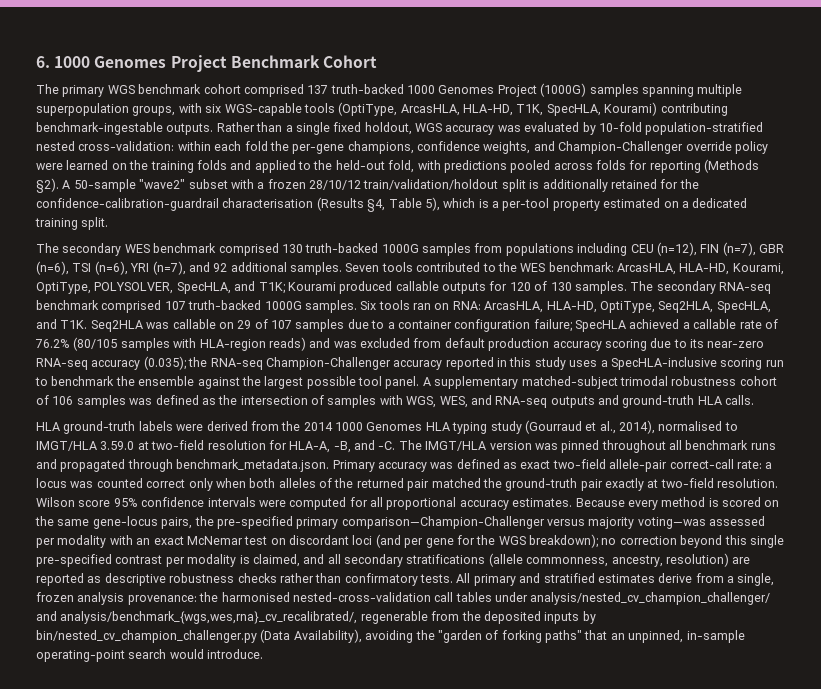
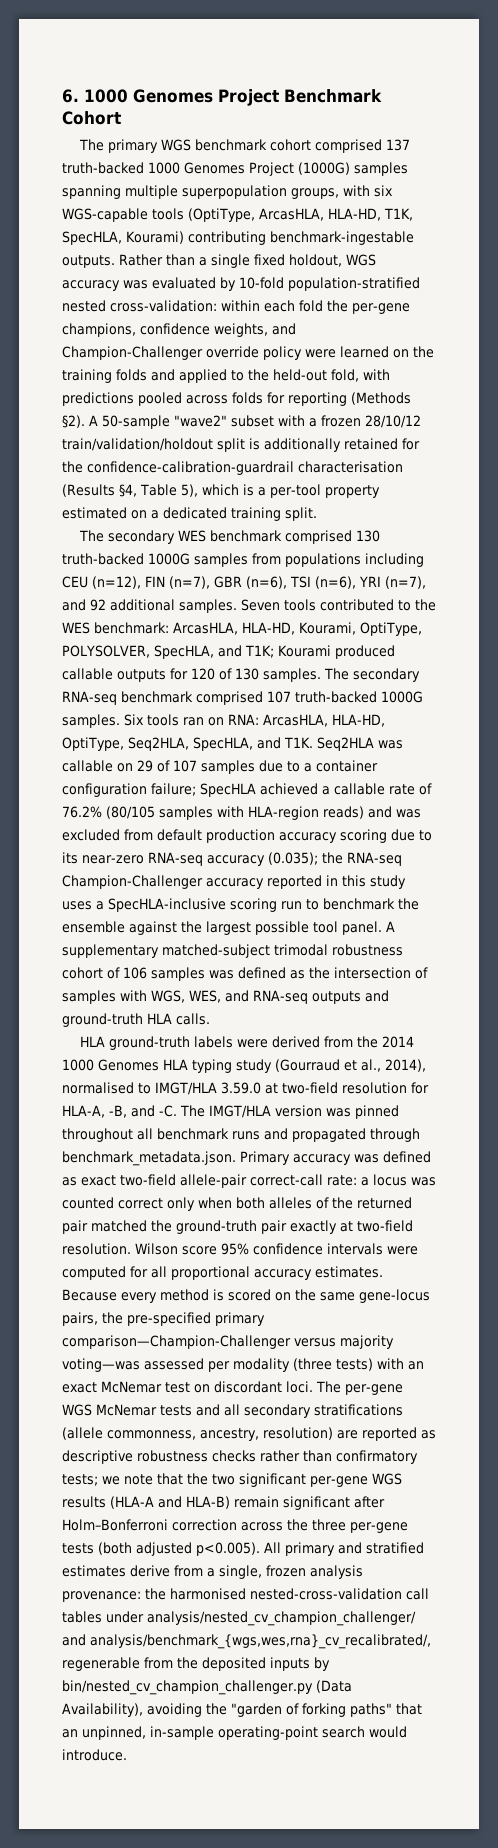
- Because every method is scored on the same gene-locus pairs, the pre-specified primary comparison—Champion-Challenger versus majority voting—was assessed per modality with an exact McNemar test on discordant loci (and per gene for the WGS breakdown); no correction beyond this single pre-specified contrast per modality is claimed, and all secondary stratifications (allele commonness, ancestry, resolution) are reported as descriptive robustness checks rather than confirmatory tests. All primary and stratified estimates derive from a single, frozen analysis provenance:
+ Because every method is scored on the same gene-locus pairs, the pre-specified primary comparison—Champion-Challenger versus majority voting—was assessed per modality (three tests) with an exact McNemar test on discordant loci. The per-gene WGS McNemar tests and all secondary stratifications (allele commonness, ancestry, resolution) are reported as descriptive robustness checks rather than confirmatory tests; we note that the two significant per-gene WGS results (HLA-A and HLA-B) remain significant after Holm–Bonferroni correction across the three per-gene tests (both adjusted p<0.005). All primary and stratified estimates derive from a single, frozen analysis provenance:

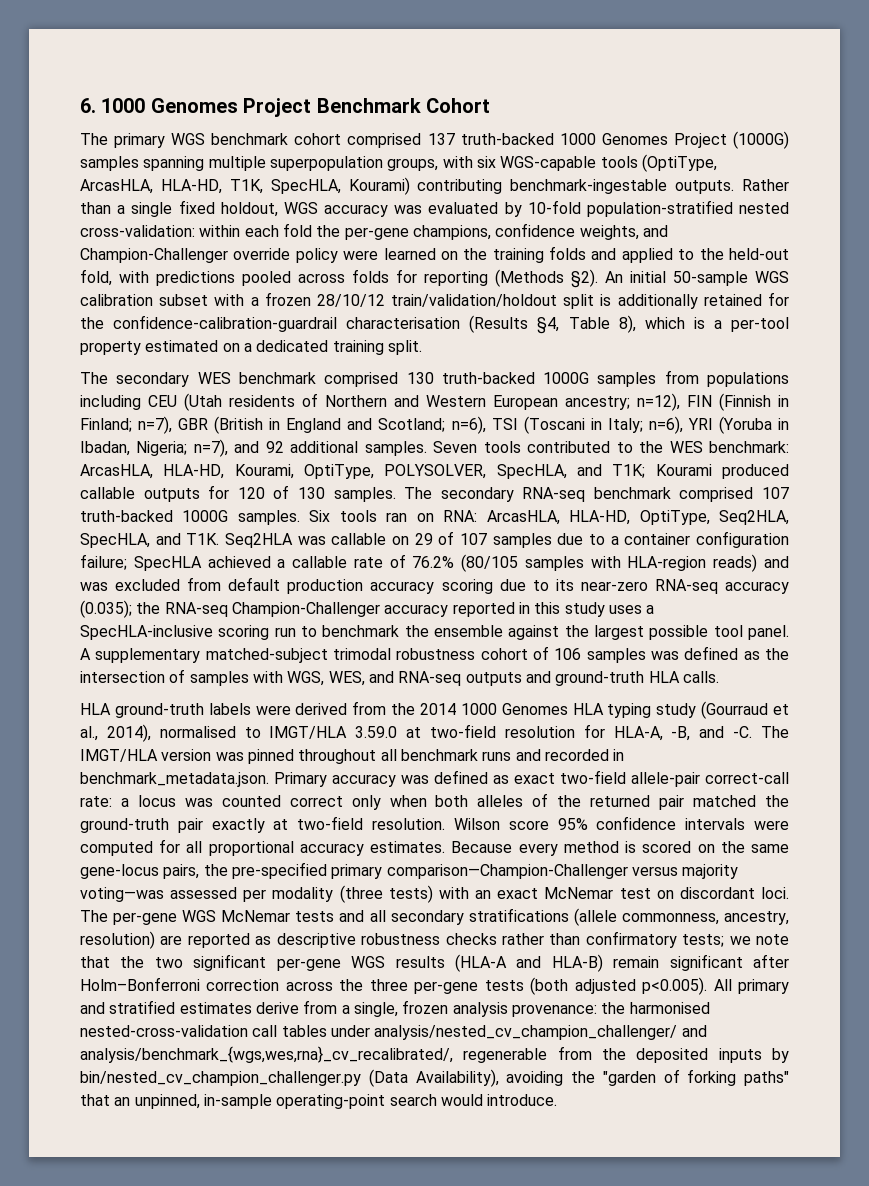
- A 50-sample "wave2" subset with a frozen 28/10/12 train/validation/holdout split is additionally retained for the confidence-calibration-guardrail characterisation (Results §4, Table 5), which is a per-tool property estimated on a dedicated training split.
+ An initial 50-sample WGS calibration subset with a frozen 28/10/12 train/validation/holdout split is additionally retained for the confidence-calibration-guardrail characterisation (Results §4, Table 8), which is a per-tool property estimated on a dedicated training split.
- The secondary WES benchmark comprised 130 truth-backed 1000G samples from populations including CEU (n=12), FIN (n=7), GBR (n=6), TSI (n=6), YRI (n=7), and 92 additional samples.
+ The secondary WES benchmark comprised 130 truth-backed 1000G samples from populations including CEU (Utah residents of Northern and Western European ancestry; n=12), FIN (Finnish in Finland; n=7), GBR (British in England and Scotland; n=6), TSI (Toscani in Italy; n=6), YRI (Yoruba in Ibadan, Nigeria; n=7), and 92 additional samples.
- The IMGT/HLA version was pinned throughout all benchmark runs and propagated through benchmark_metadata.json. Primary accuracy was defined as exact two-field allele-pair correct-call rate: a locus was counted correct only when both alleles of the returned pair matched the ground-truth pair exactly at two-field resolution.
+ The IMGT/HLA version was pinned throughout all benchmark runs and recorded in benchmark_metadata.json. Primary accuracy was defined as exact two-field allele-pair correct-call rate: a locus was counted correct only when both alleles of the returned pair matched the ground-truth pair exactly at two-field resolution.

